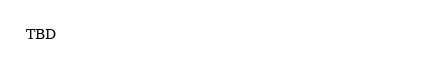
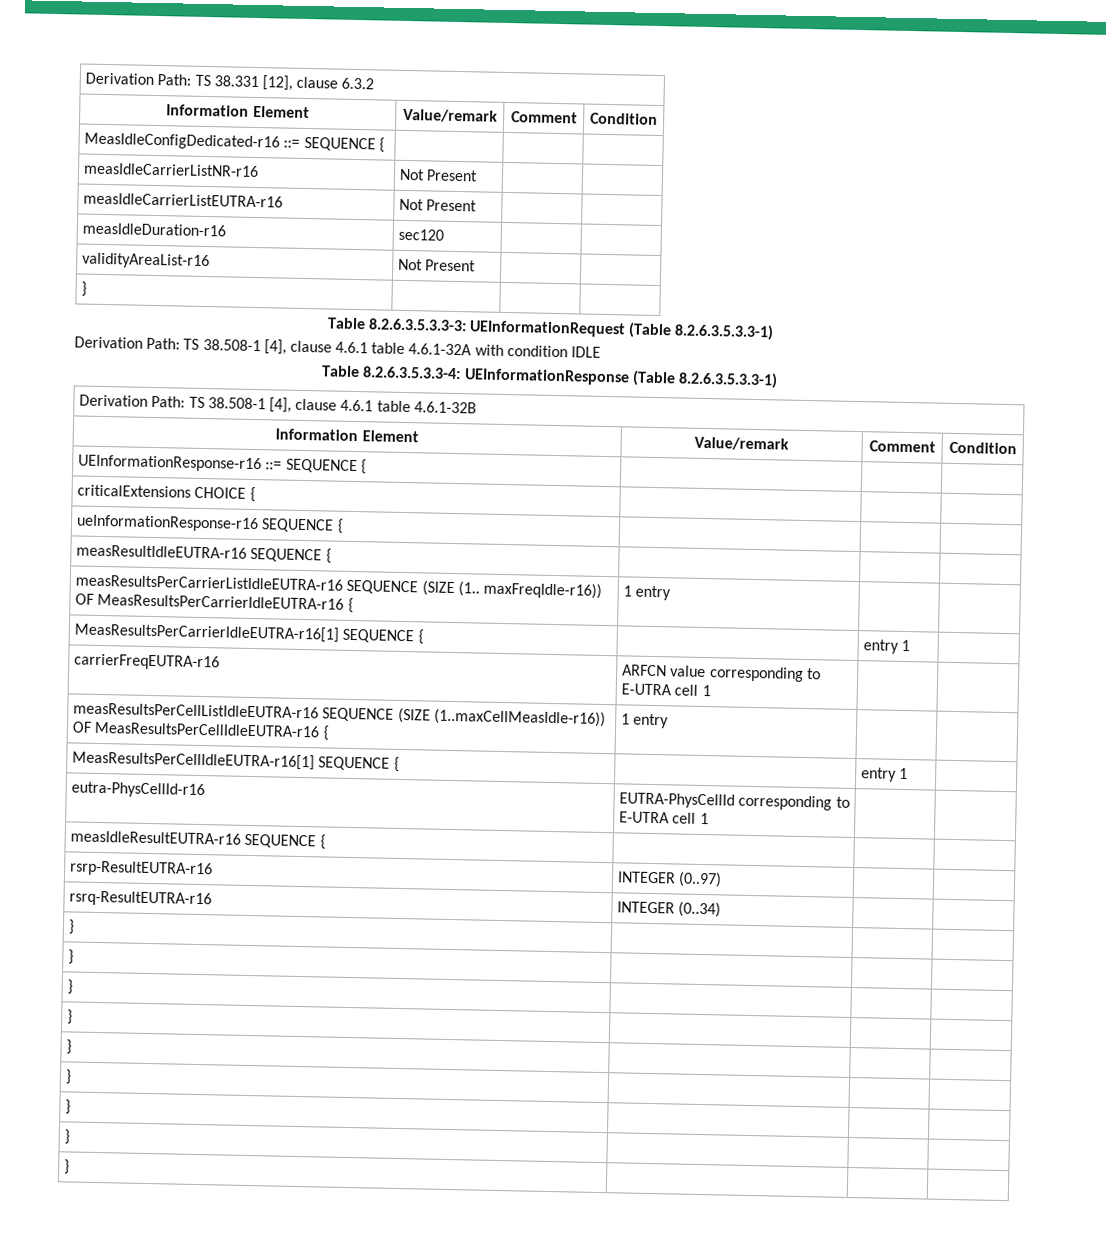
- TBD
+ Derivation Path: TS 38.331 [12], clause 6.3.2
+ Information Element | Value/remark | Comment | Condition
+ MeasIdleConfigDedicated-r16 ::= SEQUENCE { | | |
+ measIdleCarrierListNR-r16 | Not Present | |
+ measIdleCarrierListEUTRA-r16 | Not Present | |
+ measIdleDuration-r16 | sec120 | |
+ validityAreaList-r16 | Not Present | |
+ } | | |
+ Table 8.2.6.3.5.3.3-3: UEInformationRequest (Table 8.2.6.3.5.3.3-1)
+ Derivation Path: TS 38.508-1 [4], clause 4.6.1 table 4.6.1-32A with condition IDLE
+ Table 8.2.6.3.5.3.3-4: UEInformationResponse (Table 8.2.6.3.5.3.3-1)
+ Derivation Path: TS 38.508-1 [4], clause 4.6.1 table 4.6.1-32B
+ Information Element | Value/remark | Comment | Condition
+ UEInformationResponse-r16 ::= SEQUENCE { | | |
+ criticalExtensions CHOICE { | | |
+ ueInformationResponse-r16 SEQUENCE { | | |
+ measResultIdleEUTRA-r16 SEQUENCE { | | |
+ measResultsPerCarrierListIdleEUTRA-r16 SEQUENCE (SIZE (1.. maxFreqIdle-r16)) OF MeasResultsPerCarrierIdleEUTRA-r16 { | 1 entry | |
+ MeasResultsPerCarrierIdleEUTRA-r16[1] SEQUENCE { | | entry 1 |
+ carrierFreqEUTRA-r16 | ARFCN value corresponding to E-UTRA cell 1 | |
+ measResultsPerCellListIdleEUTRA-r16 SEQUENCE (SIZE (1..maxCellMeasIdle-r16)) OF MeasResultsPerCellIdleEUTRA-r16 { | 1 entry | |
+ MeasResultsPerCellIdleEUTRA-r16[1] SEQUENCE { | | entry 1 |
+ eutra-PhysCellId-r16 | EUTRA-PhysCellId corresponding to E-UTRA cell 1 | |
+ measIdleResultEUTRA-r16 SEQUENCE { | | |
+ rsrp-ResultEUTRA-r16 | INTEGER (0..97) | |
+ rsrq-ResultEUTRA-r16 | INTEGER (0..34) | |
+ } | | |
+ } | | |
+ } | | |
+ } | | |
+ } | | |
+ } | | |
+ } | | |
+ } | | |
+ } | | |

